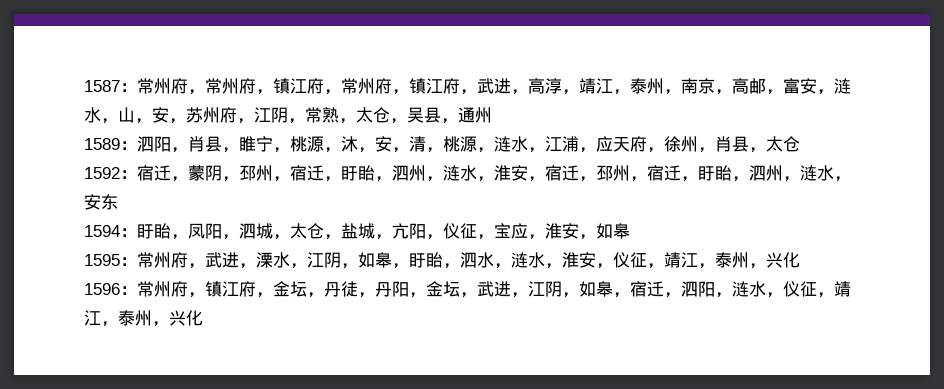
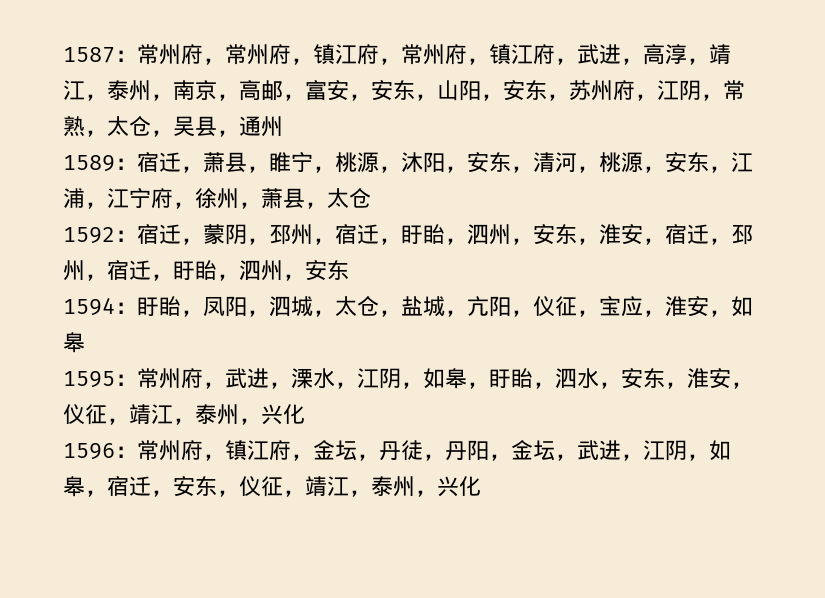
- 1587：常州府，常州府，镇江府，常州府，镇江府，武进，高淳，靖江，泰州，南京，高邮，富安，涟水，山，安，苏州府，江阴，常熟，太仓，吴县，通州
+ 1587：常州府，常州府，镇江府，常州府，镇江府，武进，高淳，靖江，泰州，南京，高邮，富安，安东，山阳，安东，苏州府，江阴，常熟，太仓，吴县，通州
- 1589：泗阳，肖县，睢宁，桃源，沐，安，清，桃源，涟水，江浦，应天府，徐州，肖县，太仓
+ 1589：宿迁，萧县，睢宁，桃源，沐阳，安东，清河，桃源，安东，江浦，江宁府，徐州，萧县，太仓
- 1592：宿迁，蒙阴，邳州，宿迁，盱眙，泗州，涟水，淮安，宿迁，邳州，宿迁，盱眙，泗州，涟水，安东
+ 1592：宿迁，蒙阴，邳州，宿迁，盱眙，泗州，安东，淮安，宿迁，邳州，宿迁，盱眙，泗州，安东
- 1595：常州府，武进，溧水，江阴，如皋，盱眙，泗水，涟水，淮安，仪征，靖江，泰州，兴化
+ 1595：常州府，武进，溧水，江阴，如皋，盱眙，泗水，安东，淮安，仪征，靖江，泰州，兴化
- 1596：常州府，镇江府，金坛，丹徒，丹阳，金坛，武进，江阴，如皋，宿迁，泗阳，涟水，仪征，靖江，泰州，兴化
+ 1596：常州府，镇江府，金坛，丹徒，丹阳，金坛，武进，江阴，如皋，宿迁，安东，仪征，靖江，泰州，兴化

